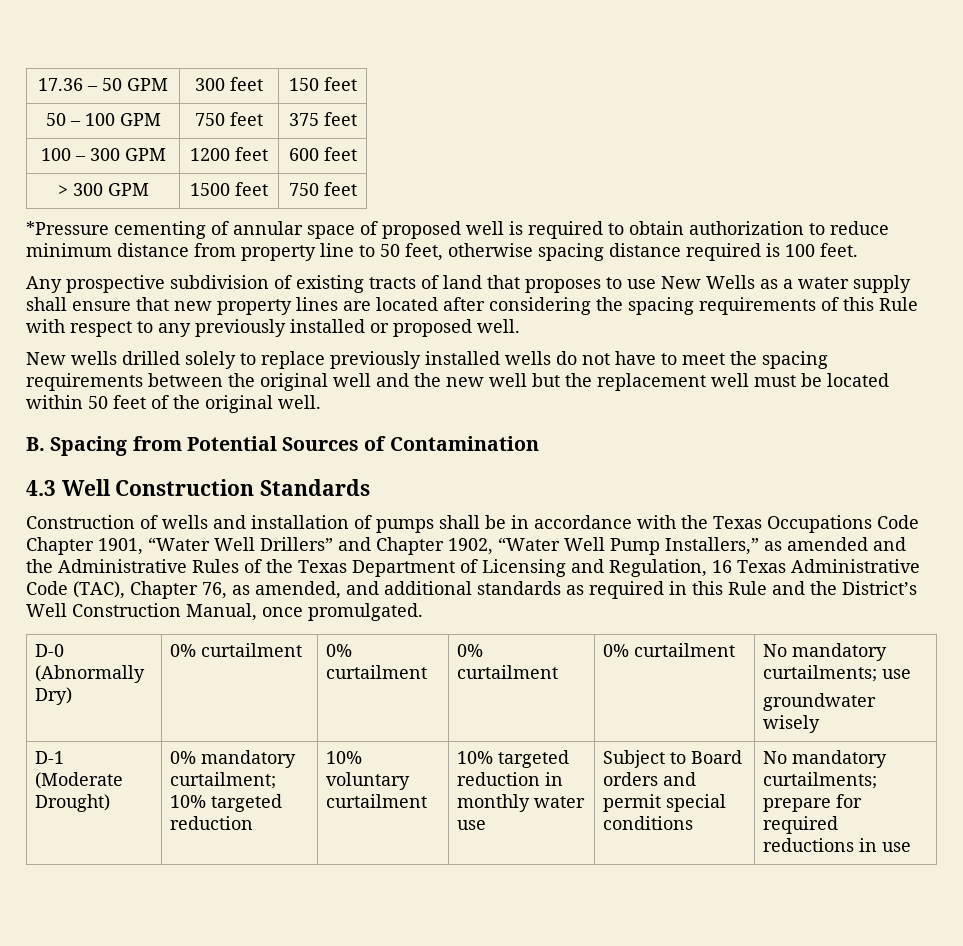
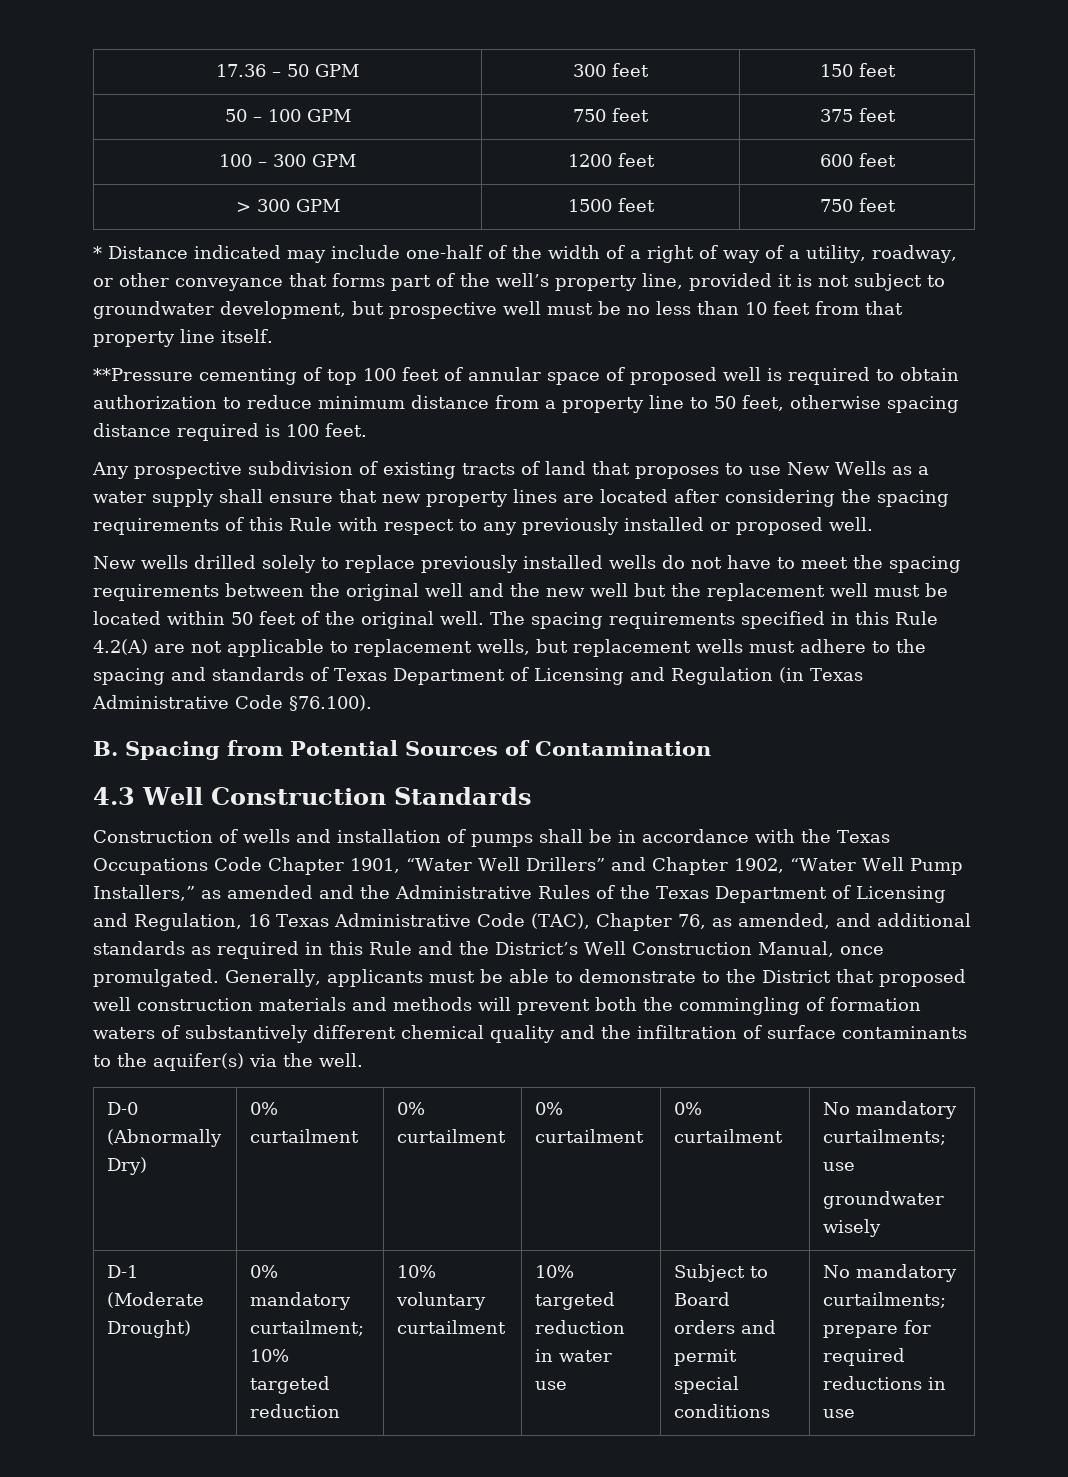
- *Pressure cementing of annular space of proposed well is required to obtain authorization to reduce minimum distance from property line to 50 feet, otherwise spacing distance required is 100 feet.
+ * Distance indicated may include one-half of the width of a right of way of a utility, roadway, or other conveyance that forms part of the well’s property line, provided it is not subject to groundwater development, but prospective well must be no less than 10 feet from that property line itself.
+ **Pressure cementing of top 100 feet of annular space of proposed well is required to obtain authorization to reduce minimum distance from a property line to 50 feet, otherwise spacing distance required is 100 feet.
+ The spacing requirements specified in this Rule 4.2(A) are not applicable to replacement wells, but replacement wells must adhere to the spacing and standards of Texas Department of Licensing and Regulation (in Texas Administrative Code §76.100).
+ Generally, applicants must be able to demonstrate to the District that proposed well construction materials and methods will prevent both the commingling of formation waters of substantively different chemical quality and the infiltration of surface contaminants to the aquifer(s) via the well.
- D-1 (Moderate Drought) | 0% mandatory curtailment; 10% targeted reduction | 10% voluntary curtailment | 10% targeted reduction in monthly water use | Subject to Board orders and permit special conditions | No mandatory curtailments; prepare for required reductions in use
+ D-1 (Moderate Drought) | 0% mandatory curtailment; 10% targeted reduction | 10% voluntary curtailment | 10% targeted reduction in water use | Subject to Board orders and permit special conditions | No mandatory curtailments; prepare for required reductions in use

